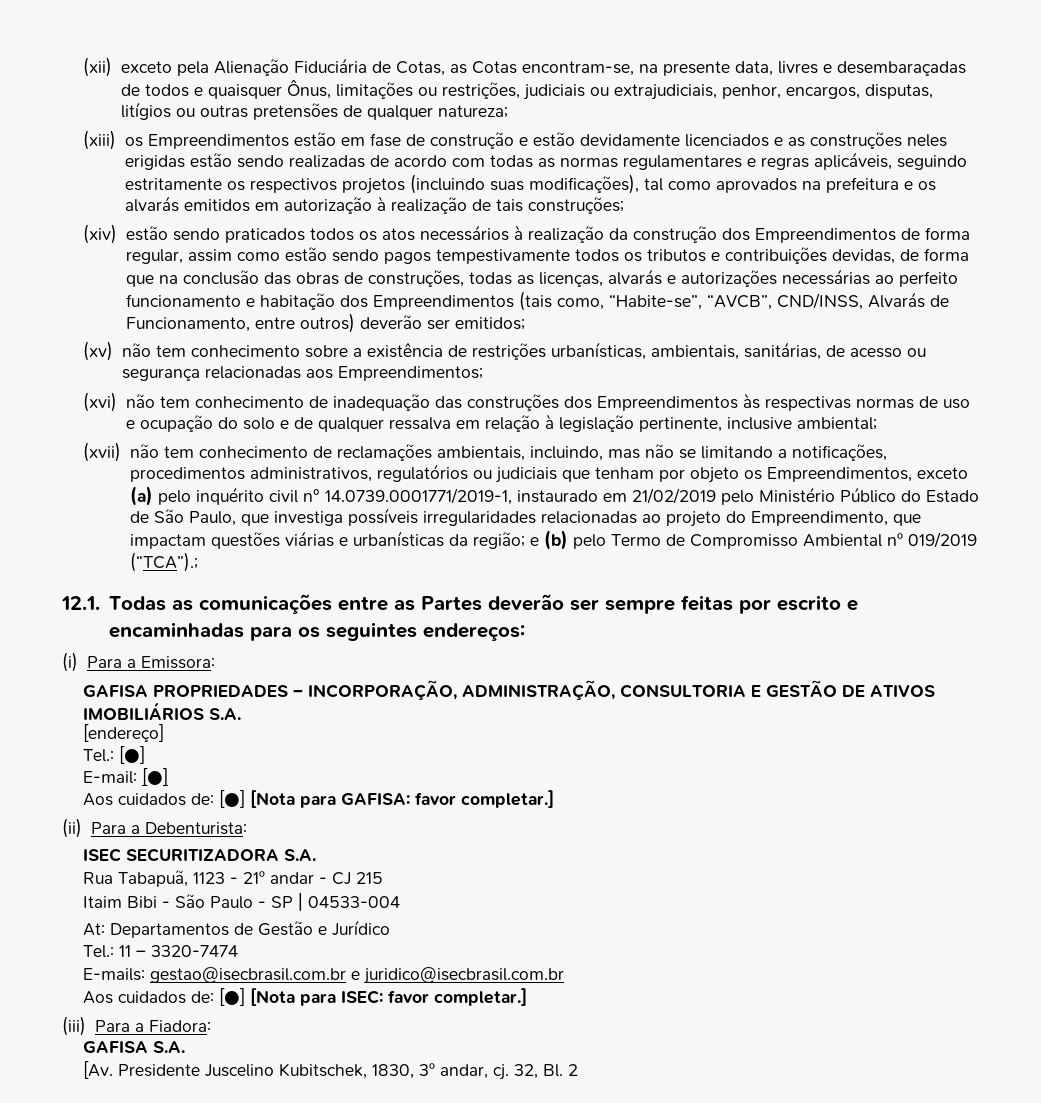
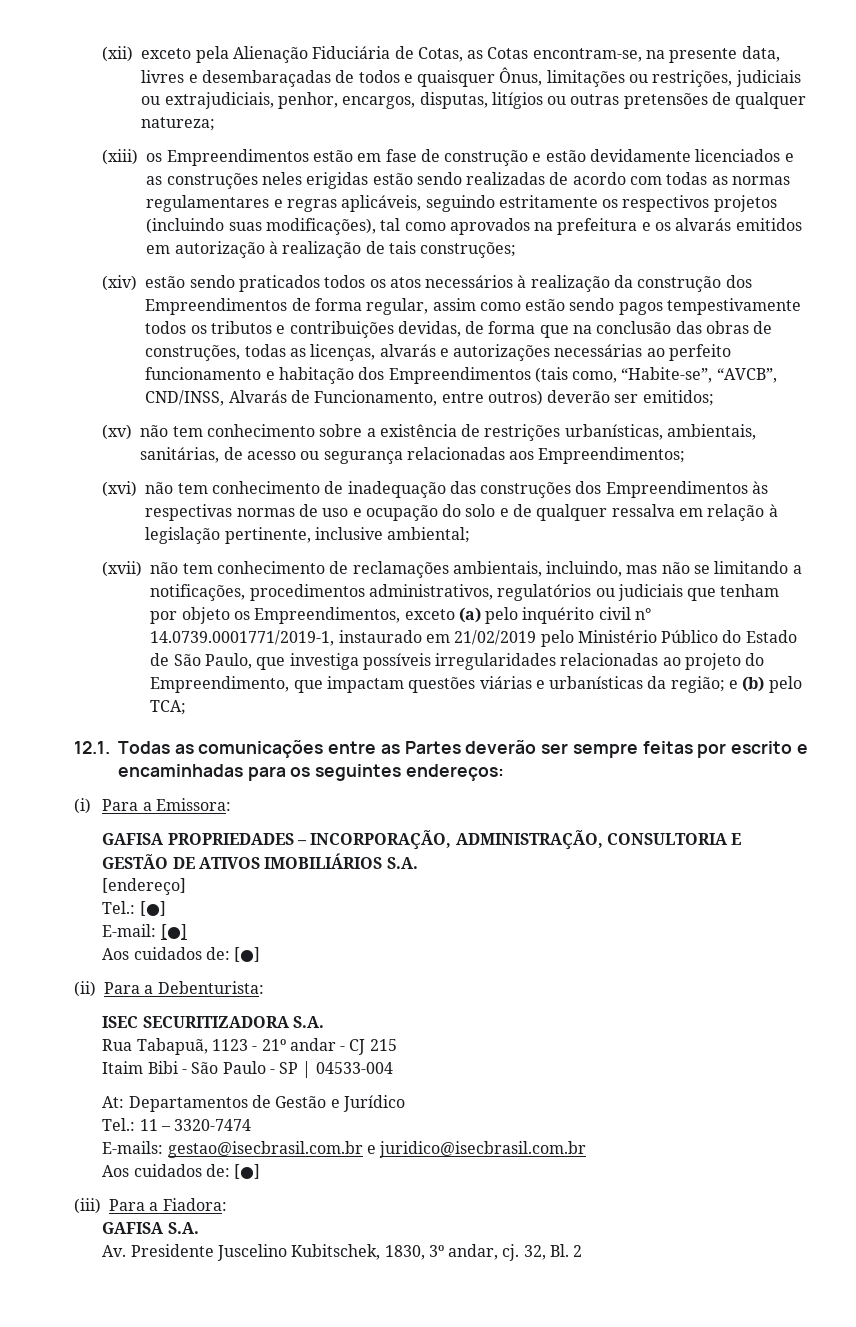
- e (b) pelo Termo de Compromisso Ambiental nº 019/2019 (“TCA”).;
+ e (b) pelo TCA;
  E-mail: [●]
- Aos cuidados de: [●] [Nota para GAFISA: favor completar.]
+ Aos cuidados de: [●]
  E-mails: gestao@isecbrasil.com.br e juridico@isecbrasil.com.br
- Aos cuidados de: [●] [Nota para ISEC: favor completar.]
+ Aos cuidados de: [●]
- [Av. Presidente Juscelino Kubitschek, 1830, 3º andar, cj.
+ Av. Presidente Juscelino Kubitschek, 1830, 3º andar, cj.

